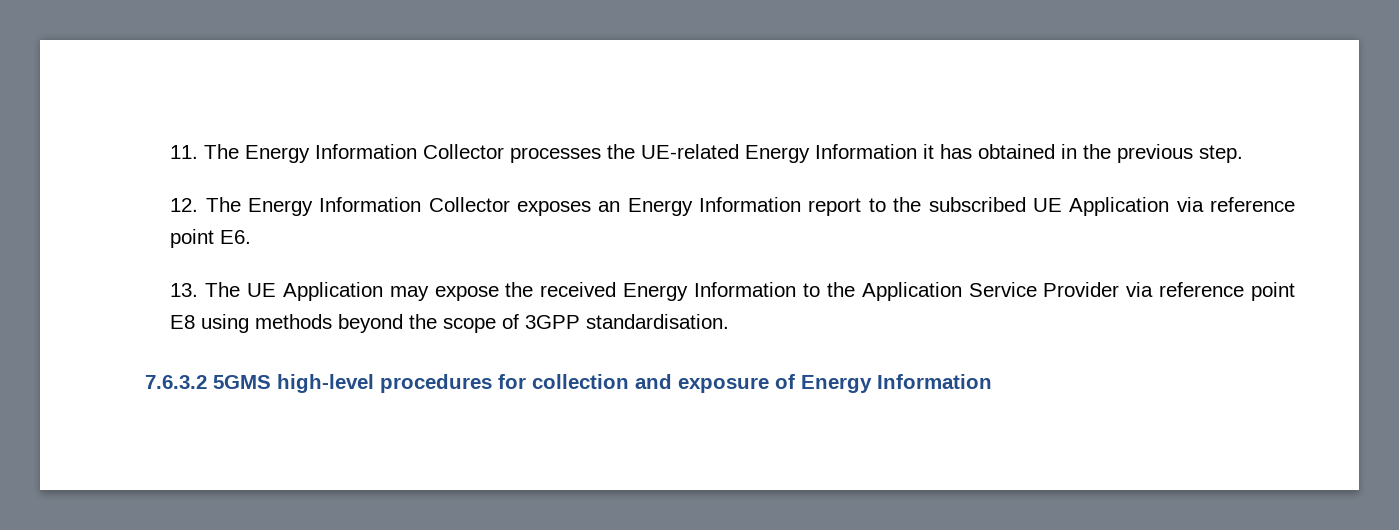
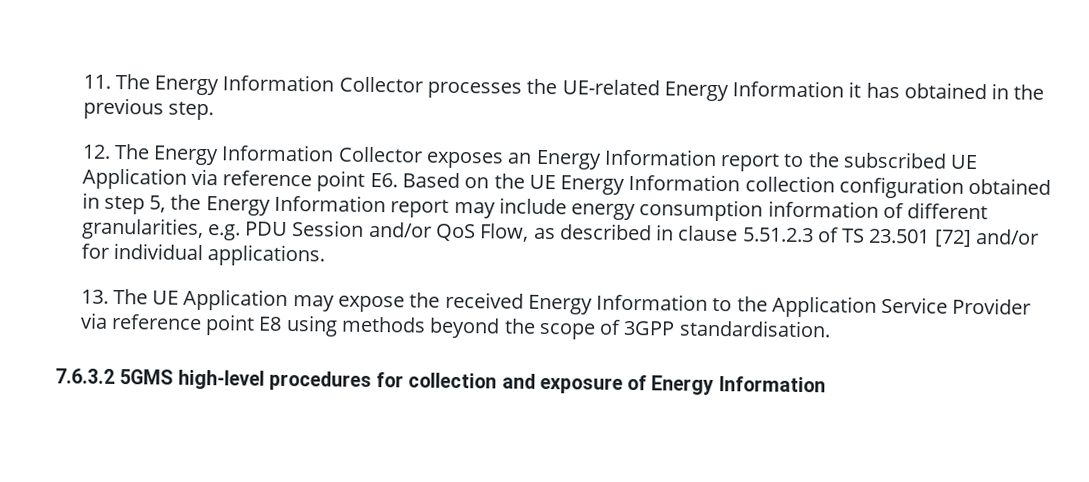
- 12. The Energy Information Collector exposes an Energy Information report to the subscribed UE Application via reference point E6.
+ 12. The Energy Information Collector exposes an Energy Information report to the subscribed UE Application via reference point E6. Based on the UE Energy Information collection configuration obtained in step 5, the Energy Information report may include energy consumption information of different granularities, e.g. PDU Session and/or QoS Flow, as described in clause 5.51.2.3 of TS 23.501 [72] and/or for individual applications.

